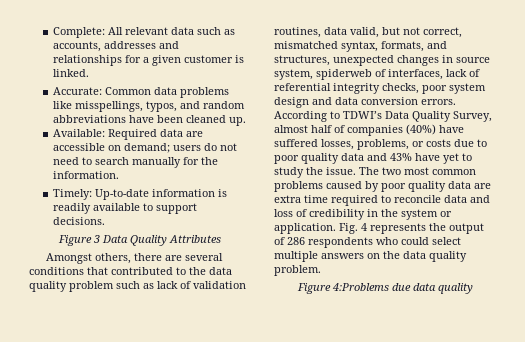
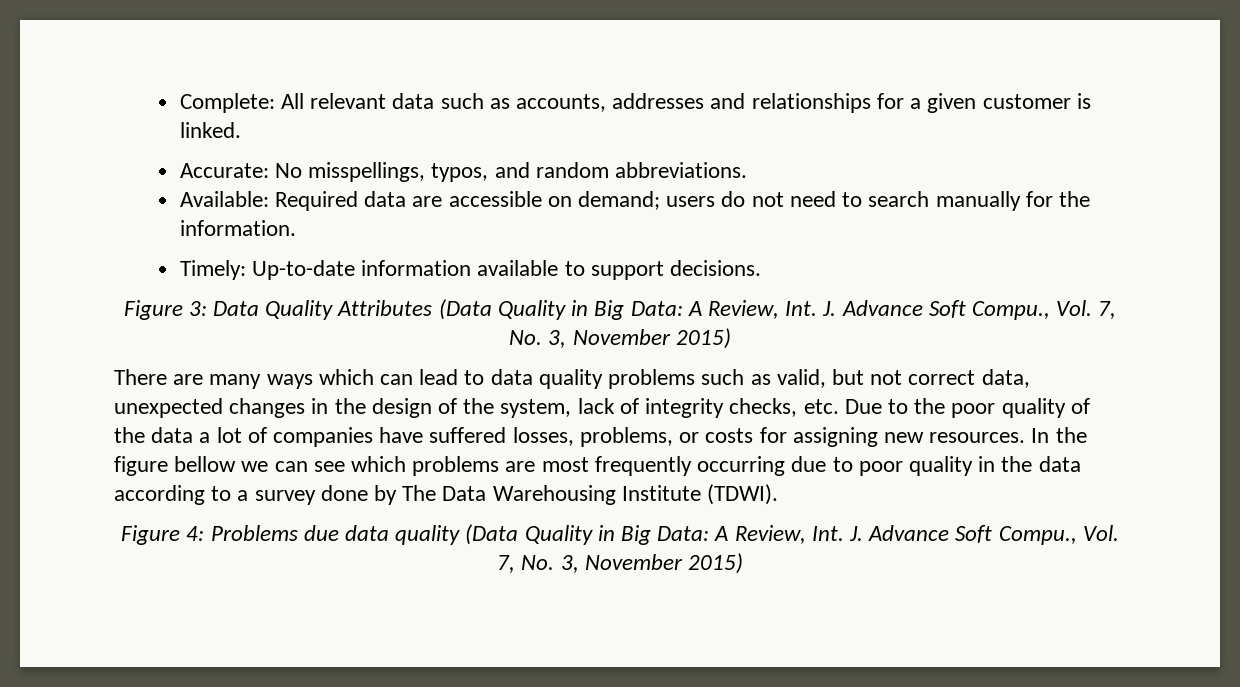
- Accurate: Common data problems like misspellings, typos, and random abbreviations have been cleaned up.
+ Accurate: No misspellings, typos, and random abbreviations.
- Timely: Up-to-date information is readily available to support decisions.
+ Timely: Up-to-date information available to support decisions.
- Figure 3 Data Quality Attributes
- Amongst others, there are several conditions that contributed to the data quality problem such as lack of validation routines, data valid, but not correct, mismatched syntax, formats, and structures, unexpected changes in source system, spiderweb of interfaces, lack of referential integrity checks, poor system design and data conversion errors. According to TDWI’s Data Quality Survey, almost half of companies (40%) have suffered losses, problems, or costs due to poor quality data and 43% have yet to study the issue. The two most common problems caused by poor quality data are extra time required to reconcile data and loss of credibility in the system or application. Fig. 4 represents the output of 286 respondents who could select multiple answers on the data quality problem.
- Figure 4:Problems due data quality
+ Figure 3: Data Quality Attributes (Data Quality in Big Data: A Review, Int. J. Advance Soft Compu., Vol. 7, No. 3, November 2015)
+ There are many ways which can lead to data quality problems such as valid, but not correct data, unexpected changes in the design of the system, lack of integrity checks, etc. Due to the poor quality of the data a lot of companies have suffered losses, problems, or costs for assigning new resources. In the figure bellow we can see which problems are most frequently occurring due to poor quality in the data according to a survey done by The Data Warehousing Institute (TDWI).
+ Figure 4: Problems due data quality (Data Quality in Big Data: A Review, Int. J. Advance Soft Compu., Vol. 7, No. 3, November 2015)

